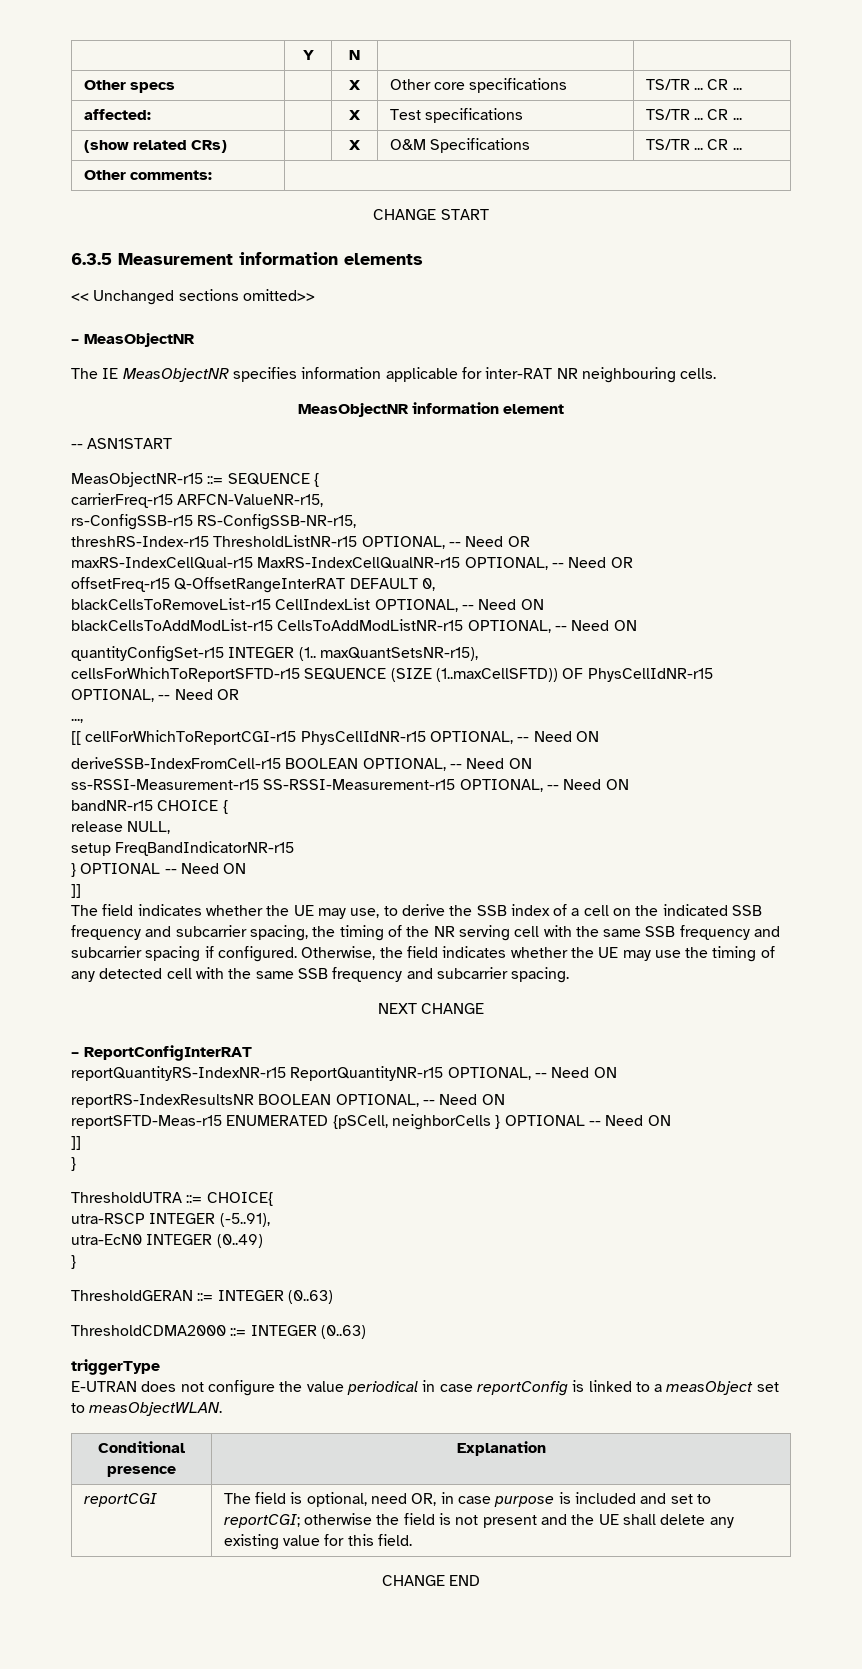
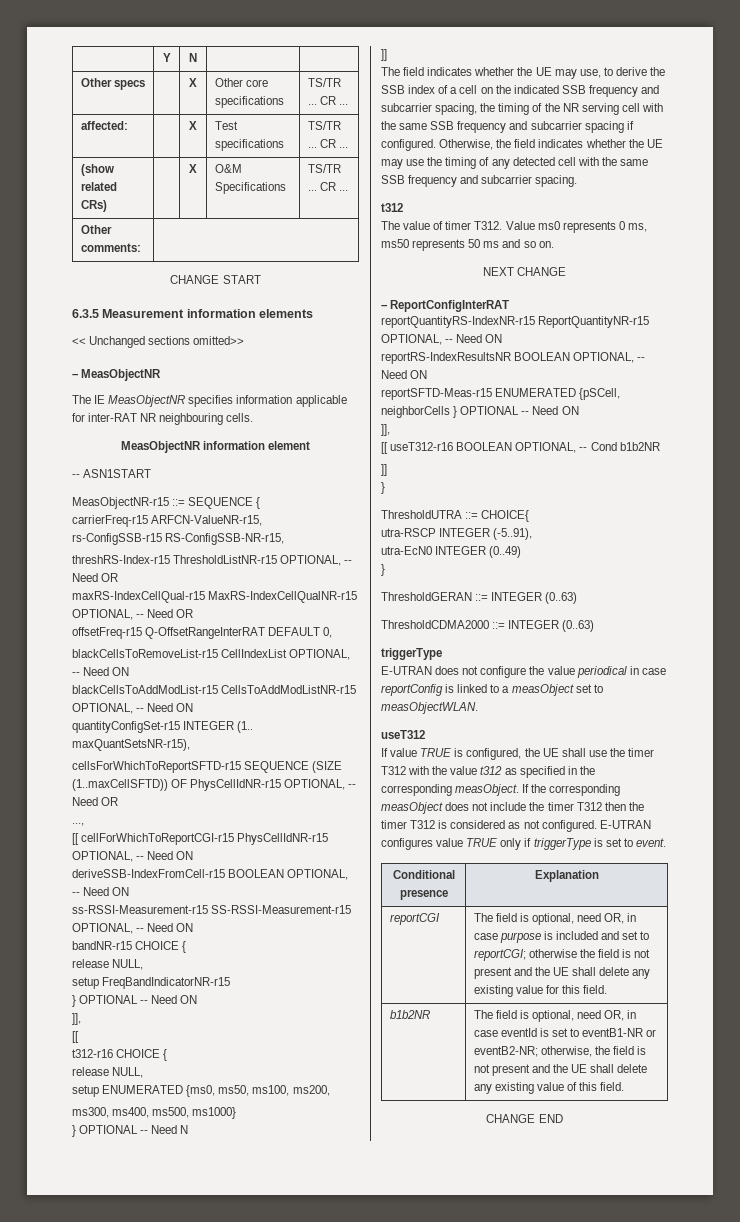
  setup FreqBandIndicatorNR-r15
  } OPTIONAL -- Need ON
+ ]],
+ [[
+ t312-r16 CHOICE {
+ release NULL,
+ setup ENUMERATED {ms0, ms50, ms100, ms200,
+ ms300, ms400, ms500, ms1000}
+ } OPTIONAL -- Need N
  Otherwise, the field indicates whether the UE may use the timing of any detected cell with the same SSB frequency and subcarrier spacing.
+ t312
+ The value of timer T312. Value ms0 represents 0 ms, ms50 represents 50 ms and so on.
  reportSFTD-Meas-r15 ENUMERATED {pSCell, neighborCells } OPTIONAL -- Need ON
+ ]],
+ [[ useT312-r16 BOOLEAN OPTIONAL, -- Cond b1b2NR
+ useT312
+ If value TRUE is configured, the UE shall use the timer T312 with the value t312 as specified in the corresponding measObject. If the corresponding measObject does not include the timer T312 then the timer T312 is considered as not configured. E-UTRAN configures value TRUE only if triggerType is set to event.
+ b1b2NR | The field is optional, need OR, in case eventId is set to eventB1-NR or eventB2-NR; otherwise, the field is not present and the UE shall delete any existing value of this field.

